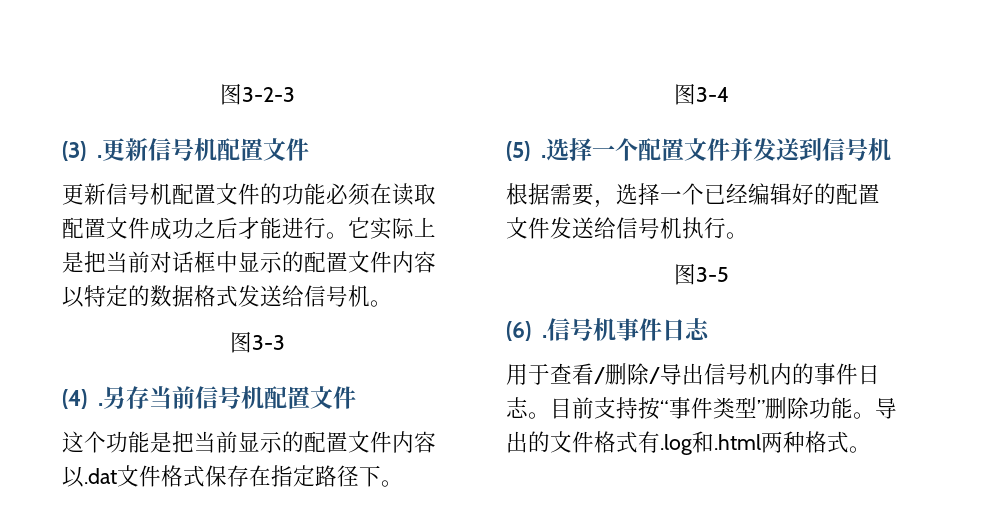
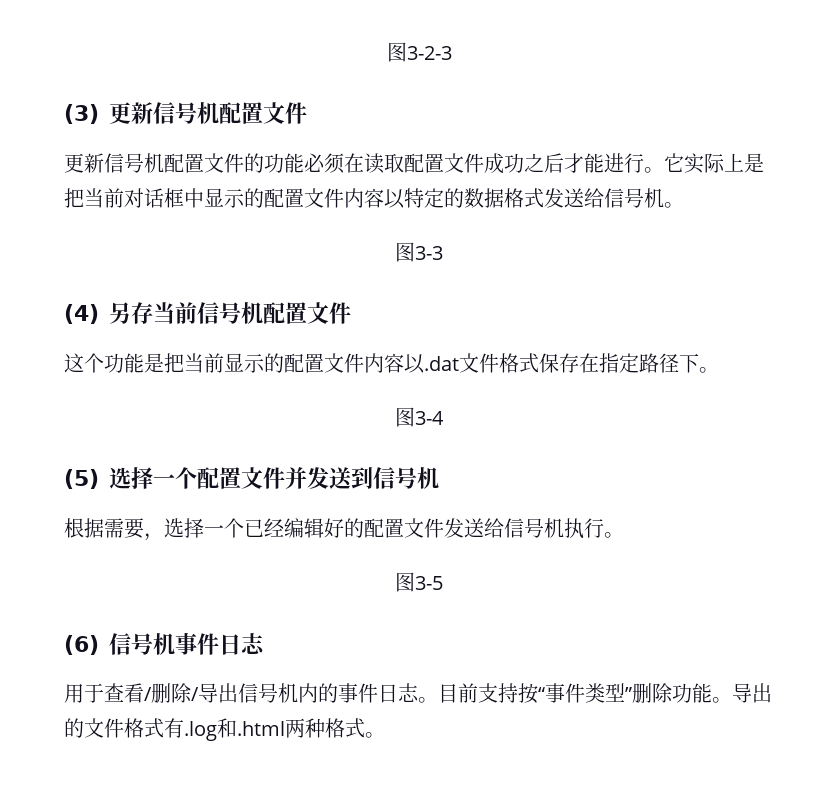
- (3) .更新信号机配置文件
+ (3)更新信号机配置文件
- (4) .另存当前信号机配置文件
+ (4)另存当前信号机配置文件
- (5) .选择一个配置文件并发送到信号机
+ (5)选择一个配置文件并发送到信号机
- (6) .信号机事件日志
+ (6)信号机事件日志

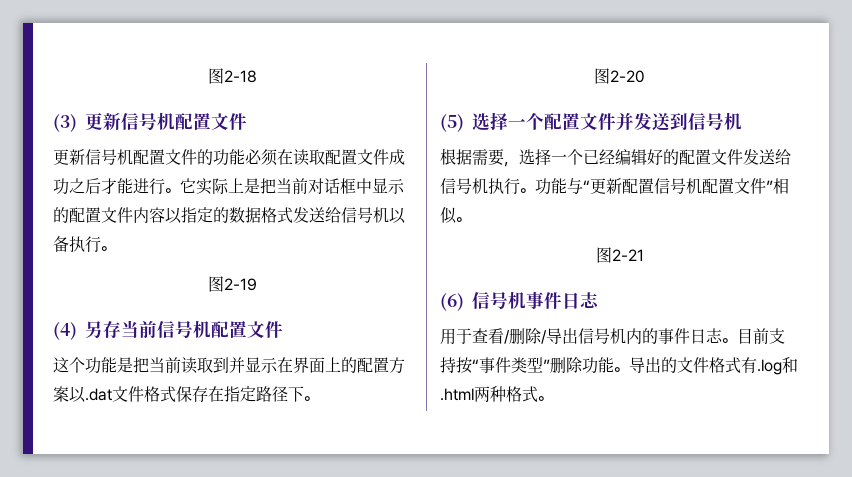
- 图3-2-3
+ 图2-18
- 它实际上是把当前对话框中显示的配置文件内容以特定的数据格式发送给信号机。
- 图3-3
+ 它实际上是把当前对话框中显示的配置文件内容以指定的数据格式发送给信号机以备执行。
+ 图2-19
- 这个功能是把当前显示的配置文件内容以.dat文件格式保存在指定路径下。
+ 这个功能是把当前读取到并显示在界面上的配置方案以.dat文件格式保存在指定路径下。
- 图3-4
+ 图2-20
- 根据需要，选择一个已经编辑好的配置文件发送给信号机执行。
- 图3-5
+ 根据需要，选择一个已经编辑好的配置文件发送给信号机执行。功能与“更新配置信号机配置文件”相似。
+ 图2-21

